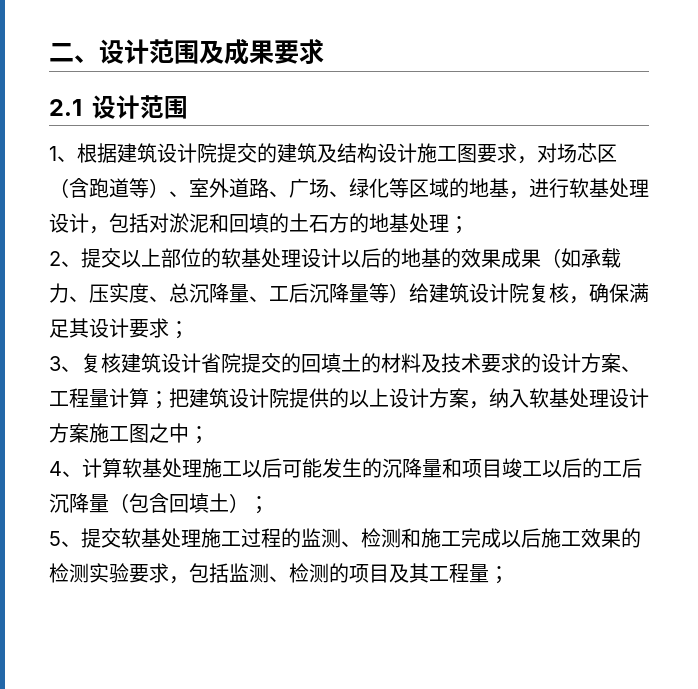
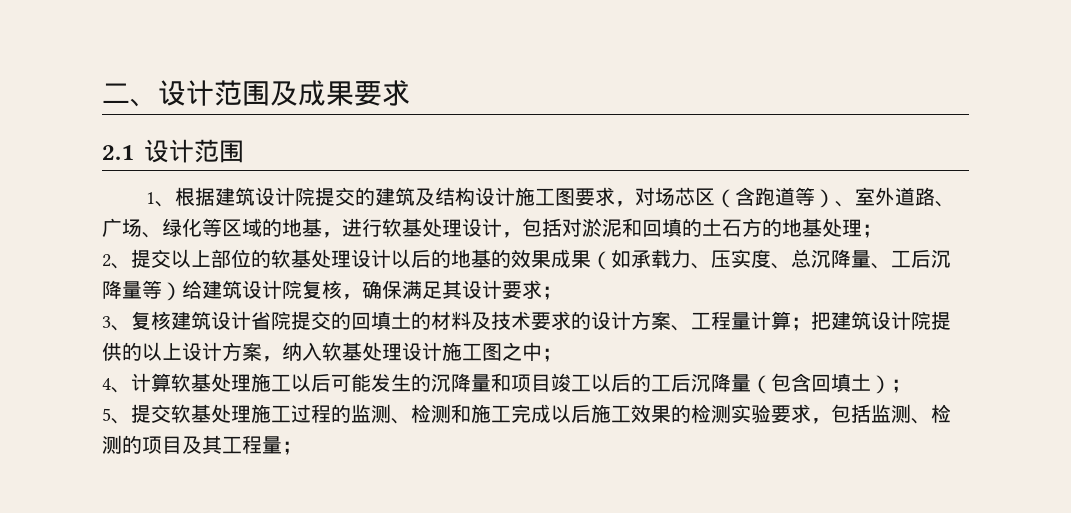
- 3、复核建筑设计省院提交的回填土的材料及技术要求的设计方案、工程量计算；把建筑设计院提供的以上设计方案，纳入软基处理设计方案施工图之中；
+ 3、复核建筑设计省院提交的回填土的材料及技术要求的设计方案、工程量计算；把建筑设计院提供的以上设计方案，纳入软基处理设计施工图之中；

